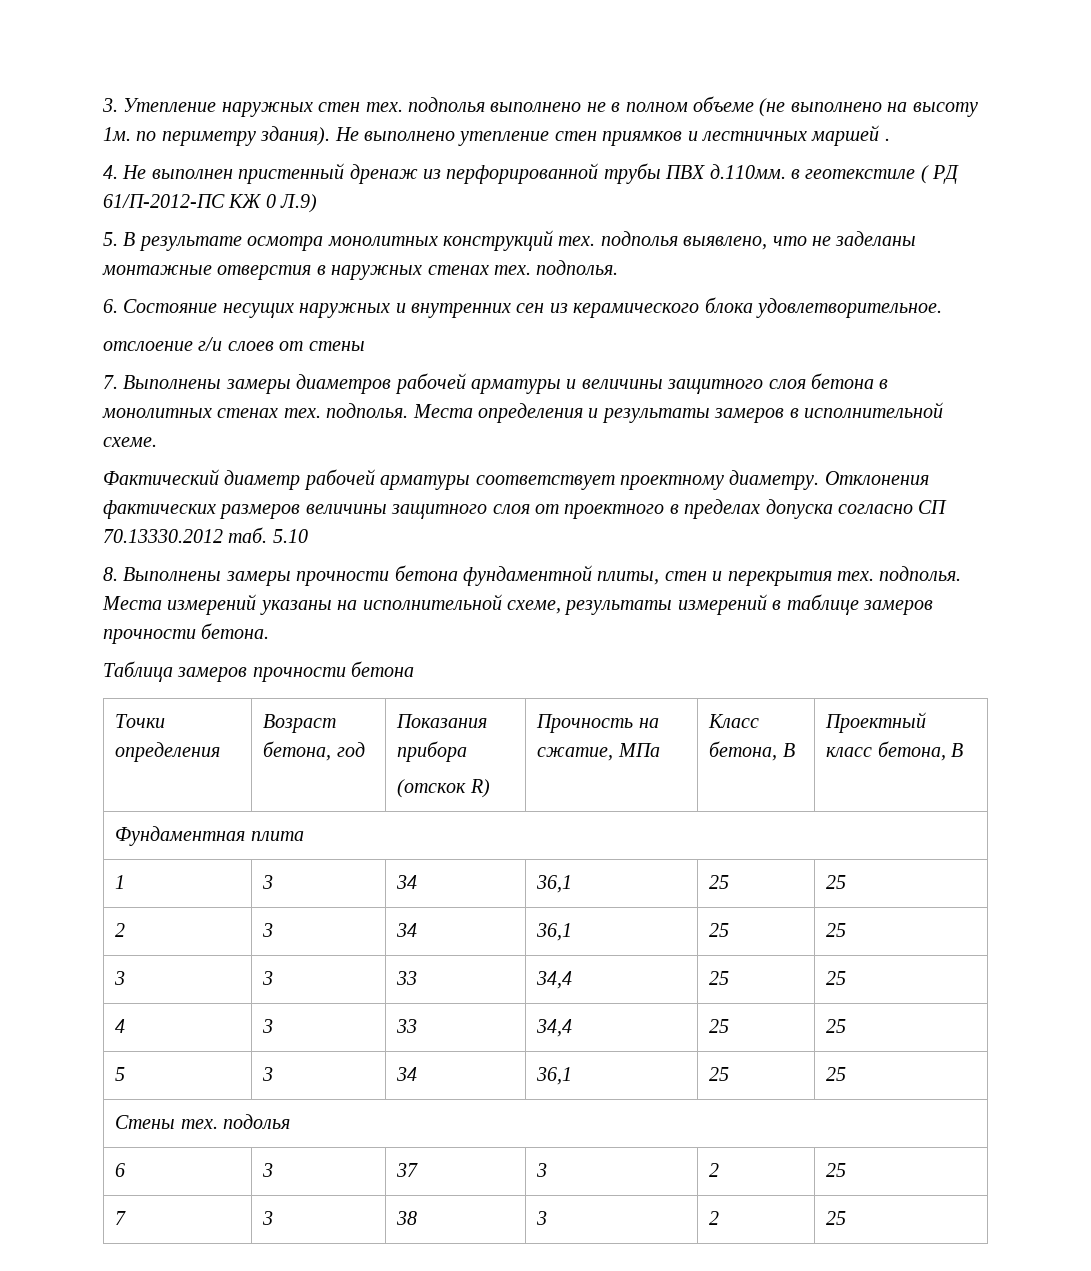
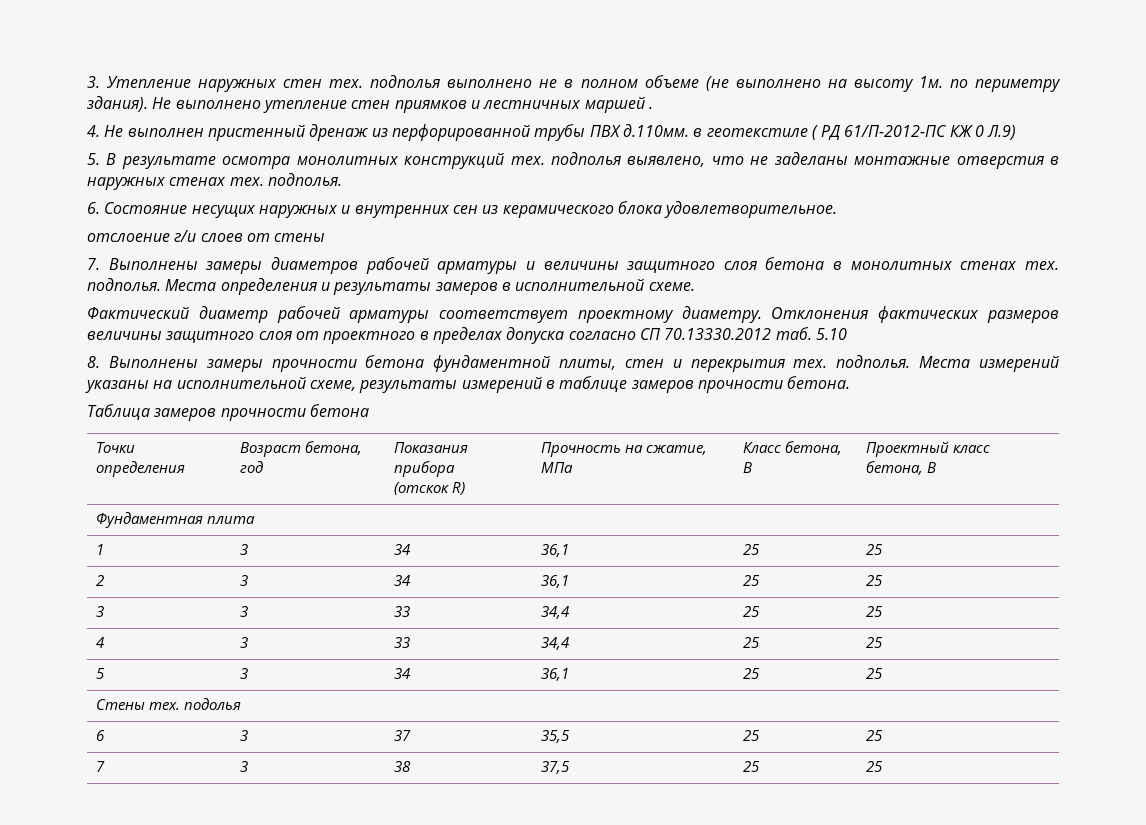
- 6 | 3 | 37 | 3 | 2 | 25
+ 6 | 3 | 37 | 35,5 | 25 | 25
- 7 | 3 | 38 | 3 | 2 | 25
+ 7 | 3 | 38 | 37,5 | 25 | 25

